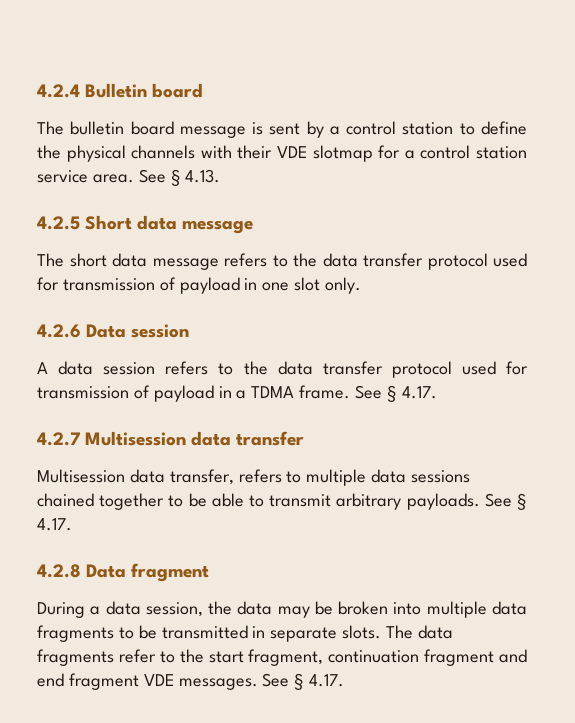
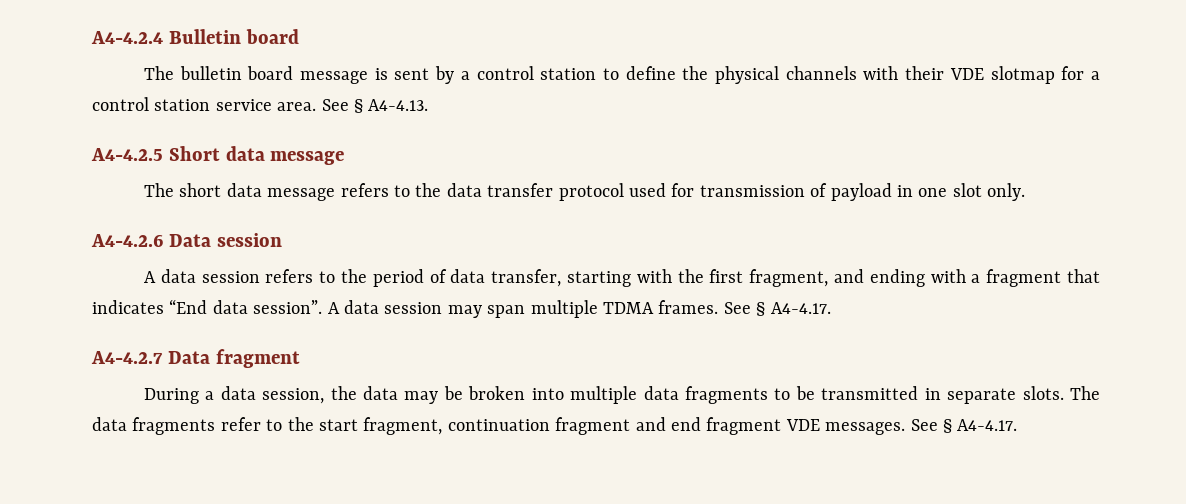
- 4.2.4 Bulletin board
+ A4-4.2.4 Bulletin board
- See § 4.13.
- 4.2.5 Short data message
+ See § A4-4.13.
+ A4-4.2.5 Short data message
- 4.2.6 Data session
+ A4-4.2.6 Data session
- A data session refers to the data transfer protocol used for transmission of payload in a TDMA frame. See § 4.17.
- 4.2.7 Multisession data transfer
- Multisession data transfer, refers to multiple data sessions chained together to be able to transmit arbitrary payloads. See § 4.17.
- 4.2.8 Data fragment
+ A data session refers to the period of data transfer, starting with the first fragment, and ending with a fragment that indicates “End data session”. A data session may span multiple TDMA frames. See § A4-4.17.
+ A4-4.2.7 Data fragment
- The data fragments refer to the start fragment, continuation fragment and end fragment VDE messages. See § 4.17.
+ The data fragments refer to the start fragment, continuation fragment and end fragment VDE messages. See § A4-4.17.

